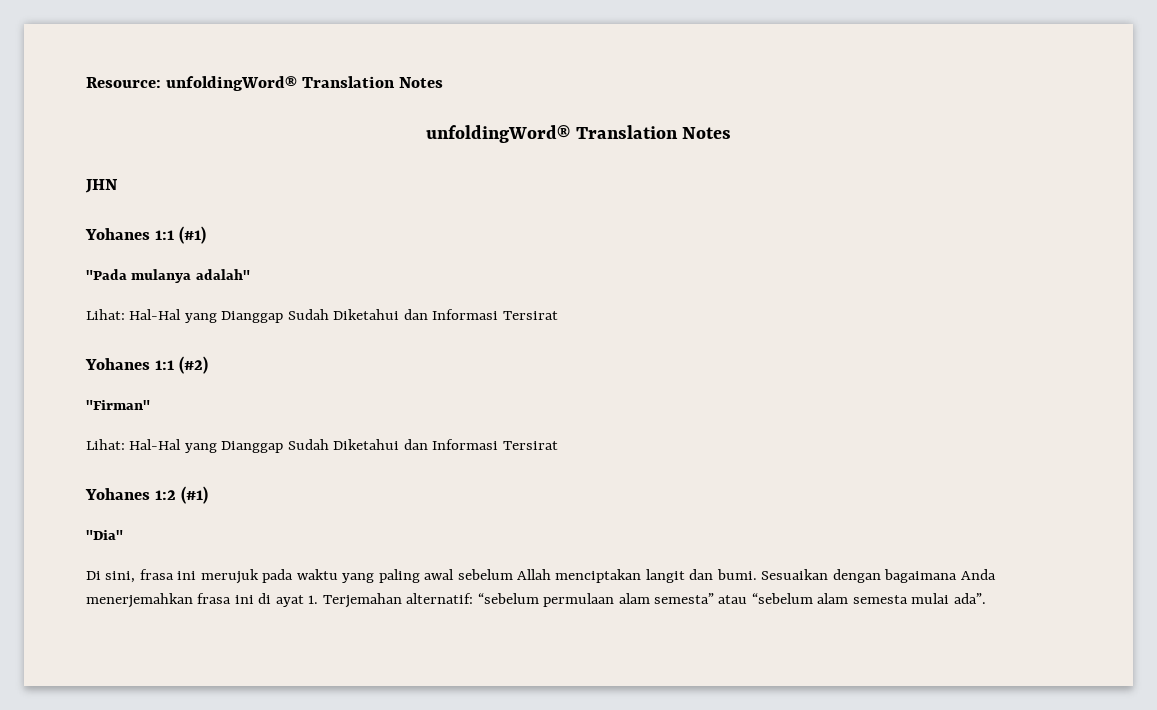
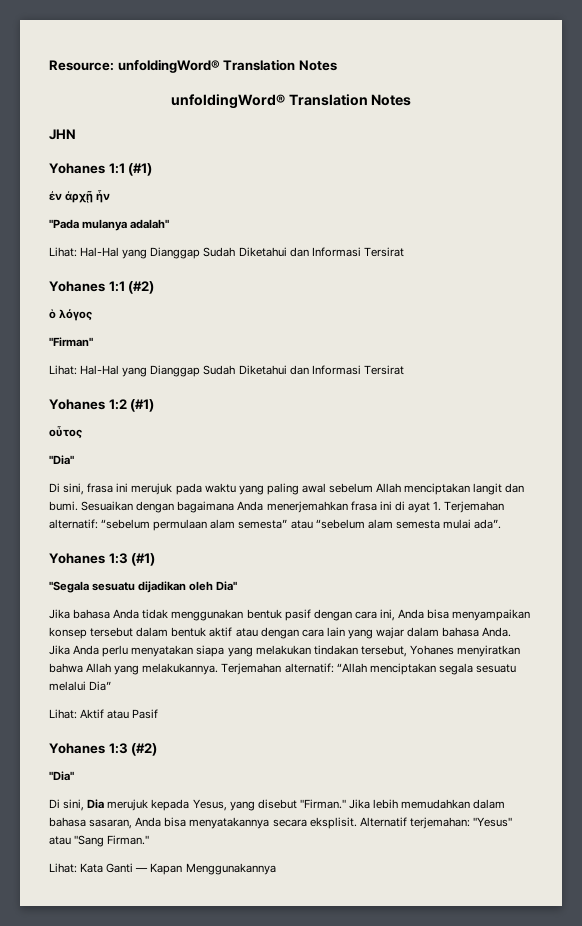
+ ἐν ἀρχῇ ἦν
+ ὁ λόγος
+ οὗτος
+ Yohanes 1:3 (#1)
+ "Segala sesuatu dijadikan oleh Dia"
+ Jika bahasa Anda tidak menggunakan bentuk pasif dengan cara ini, Anda bisa menyampaikan konsep tersebut dalam bentuk aktif atau dengan cara lain yang wajar dalam bahasa Anda. Jika Anda perlu menyatakan siapa yang melakukan tindakan tersebut, Yohanes menyiratkan bahwa Allah yang melakukannya. Terjemahan alternatif: “Allah menciptakan segala sesuatu melalui Dia”
+ Lihat: Aktif atau Pasif
+ Yohanes 1:3 (#2)
+ "Dia"
+ Di sini, Dia merujuk kepada Yesus, yang disebut "Firman." Jika lebih memudahkan dalam bahasa sasaran, Anda bisa menyatakannya secara eksplisit. Alternatif terjemahan: "Yesus" atau "Sang Firman."
+ Lihat: Kata Ganti — Kapan Menggunakannya

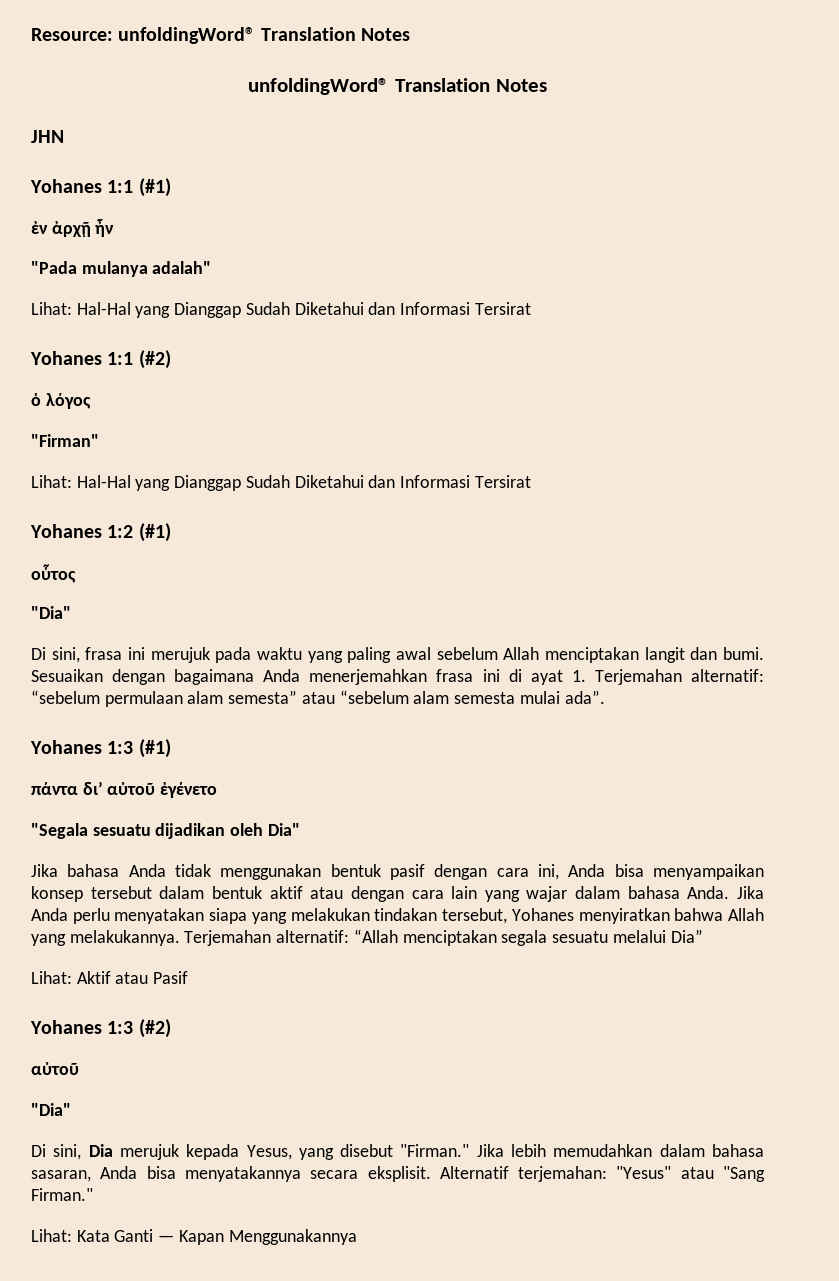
+ πάντα δι’ αὐτοῦ ἐγένετο
  Yohanes 1:3 (#2)
+ αὐτοῦ

